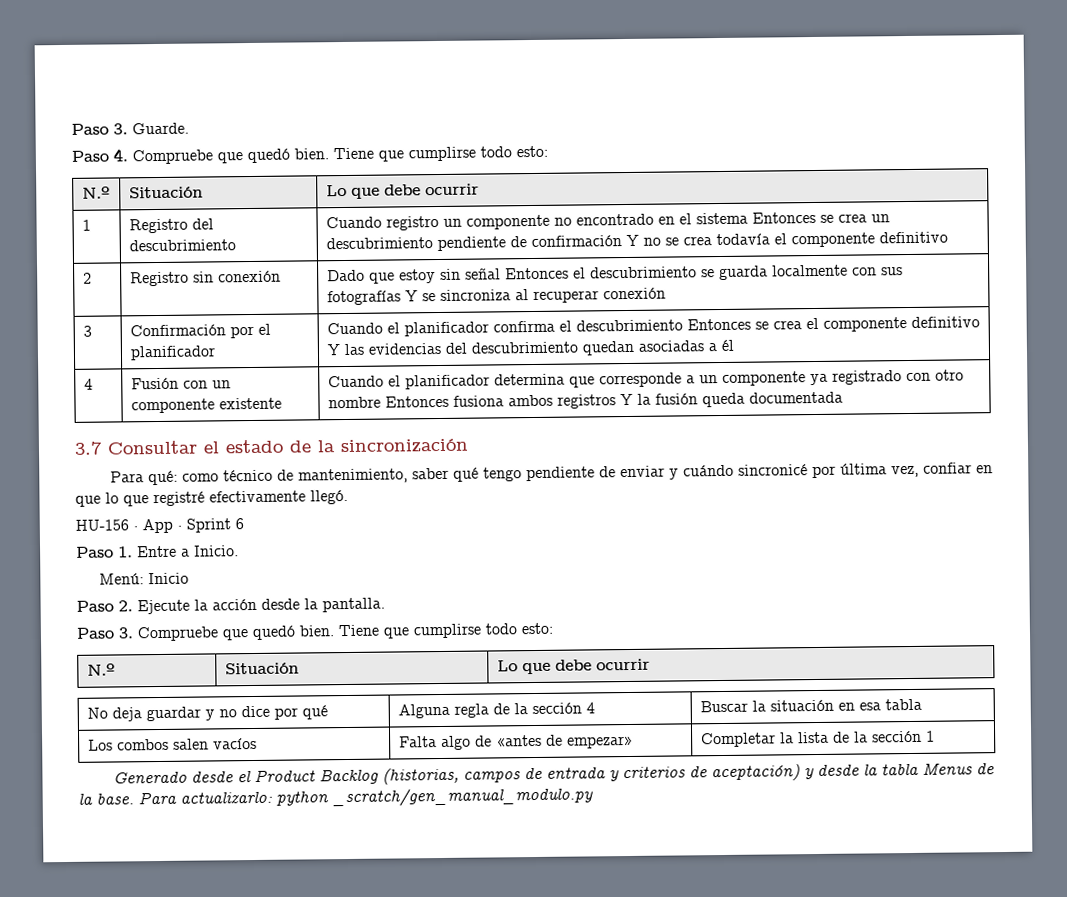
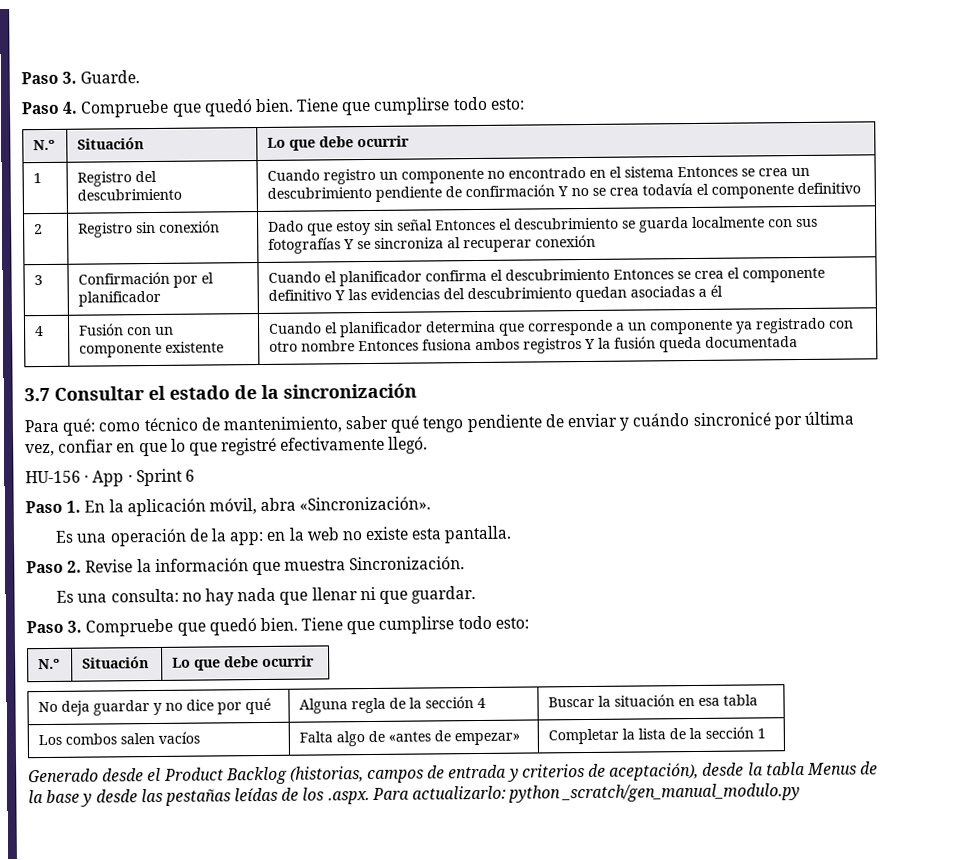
- Paso 1. Entre a Inicio.
- Menú: Inicio
- Paso 2. Ejecute la acción desde la pantalla.
+ Paso 1. En la aplicación móvil, abra «Sincronización».
+ Es una operación de la app: en la web no existe esta pantalla.
+ Paso 2. Revise la información que muestra Sincronización.
+ Es una consulta: no hay nada que llenar ni que guardar.
- Generado desde el Product Backlog (historias, campos de entrada y criterios de aceptación) y desde la tabla Menus de la base. Para actualizarlo: python _scratch/gen_manual_modulo.py
+ Generado desde el Product Backlog (historias, campos de entrada y criterios de aceptación), desde la tabla Menus de la base y desde las pestañas leídas de los .aspx. Para actualizarlo: python _scratch/gen_manual_modulo.py

